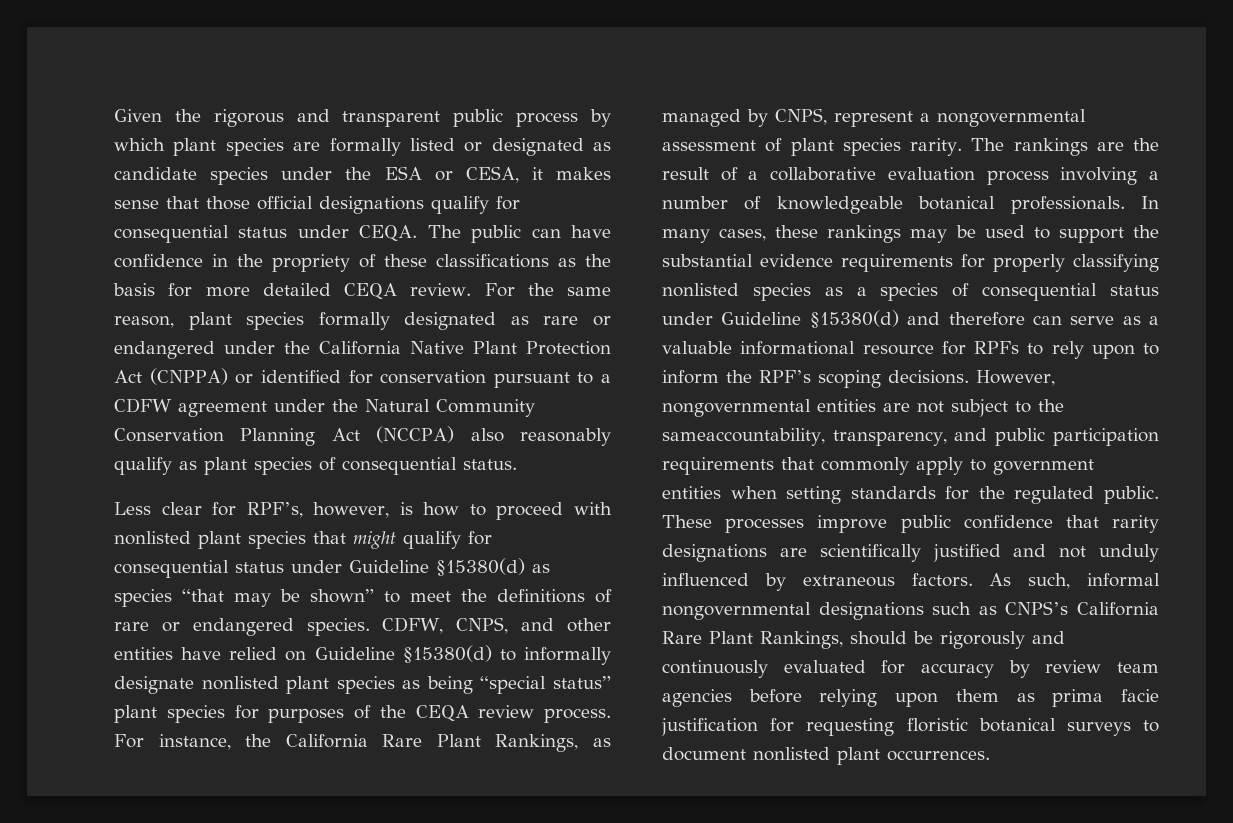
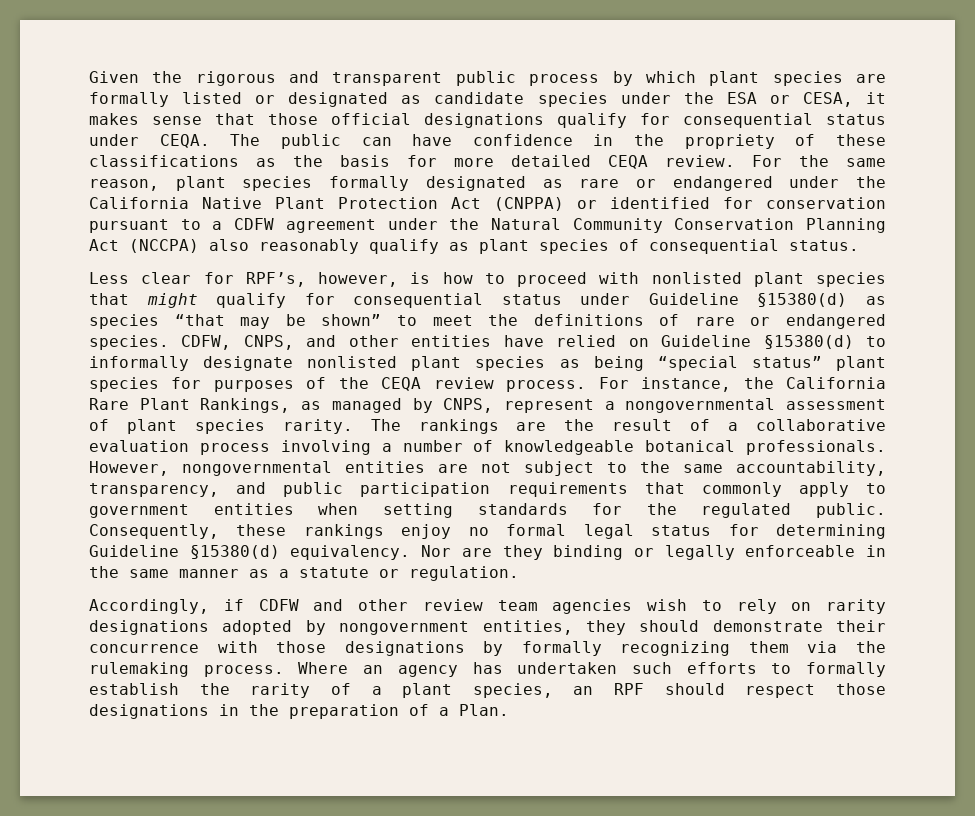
- In many cases, these rankings may be used to support the substantial evidence requirements for properly classifying nonlisted species as a species of consequential status under Guideline §15380(d) and therefore can serve as a valuable informational resource for RPFs to rely upon to inform the RPF’s scoping decisions.
- However, nongovernmental entities are not subject to the sameaccountability, transparency, and public participation requirements that commonly apply to government entities when setting standards for the regulated public.
+ However, nongovernmental entities are not subject to the same accountability, transparency, and public participation requirements that commonly apply to government entities when setting standards for the regulated public.
- These processes improve public confidence that rarity designations are scientifically justified and not unduly influenced by extraneous factors. As such, informal nongovernmental designations such as CNPS’s California Rare Plant Rankings, should be rigorously and continuously evaluated for accuracy by review team agencies before relying upon them as prima facie justification for requesting floristic botanical surveys to document nonlisted plant occurrences.
+ Consequently, these rankings enjoy no formal legal status for determining Guideline §15380(d) equivalency. Nor are they binding or legally enforceable in the same manner as a statute or regulation.
+ Accordingly, if CDFW and other review team agencies wish to rely on rarity designations adopted by nongovernment entities, they should demonstrate their concurrence with those designations by formally recognizing them via the rulemaking process. Where an agency has undertaken such efforts to formally establish the rarity of a plant species, an RPF should respect those designations in the preparation of a Plan.

